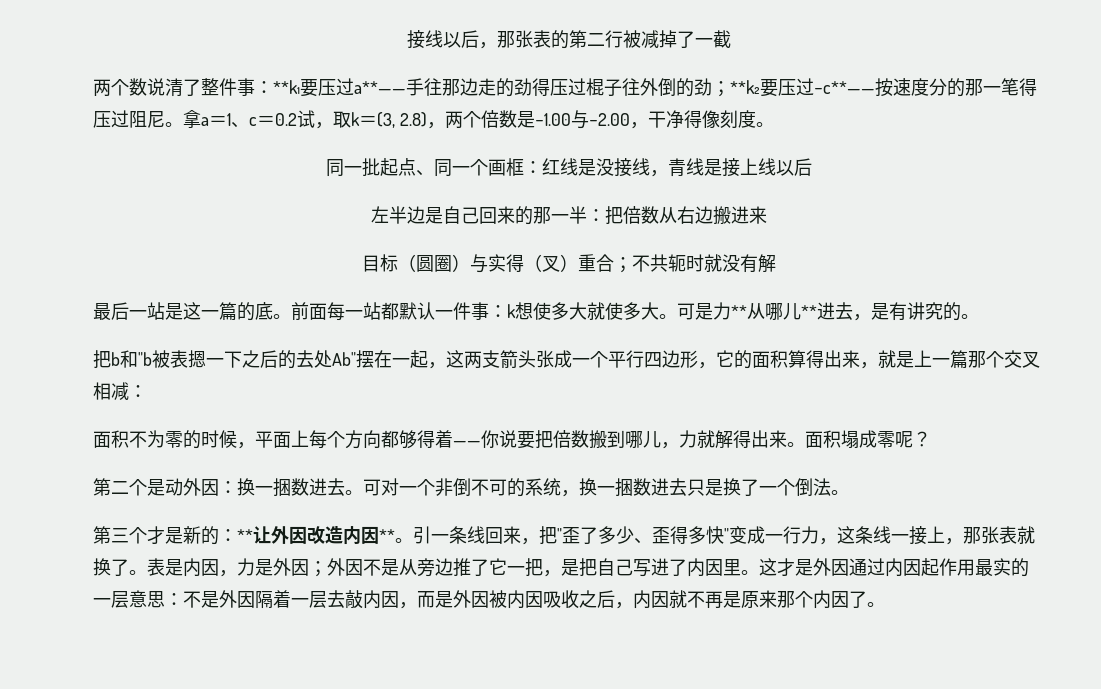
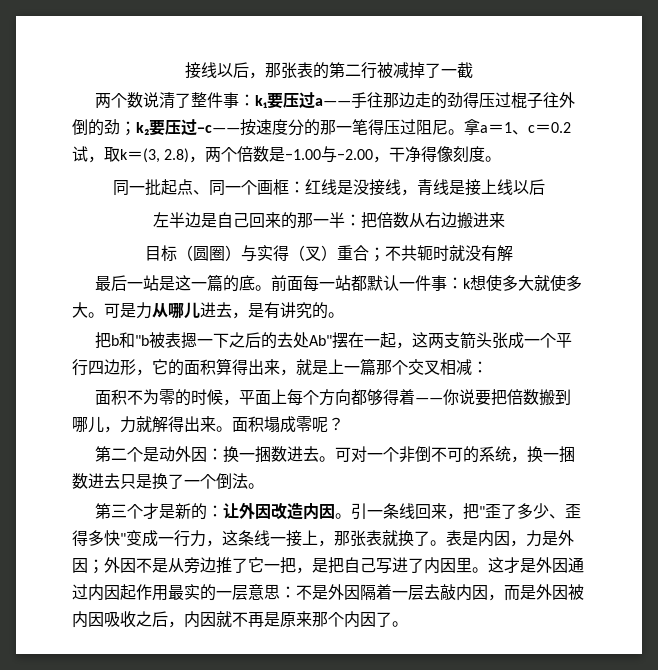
- 两个数说清了整件事：**k₁要压过a**——手往那边走的劲得压过棍子往外倒的劲；**k₂要压过−c**——按速度分的那一笔得压过阻尼。
+ 两个数说清了整件事：k₁要压过a——手往那边走的劲得压过棍子往外倒的劲；k₂要压过−c——按速度分的那一笔得压过阻尼。
- 可是力**从哪儿**进去，是有讲究的。
+ 可是力从哪儿进去，是有讲究的。
- 第三个才是新的：**让外因改造内因**。
+ 第三个才是新的：让外因改造内因。

